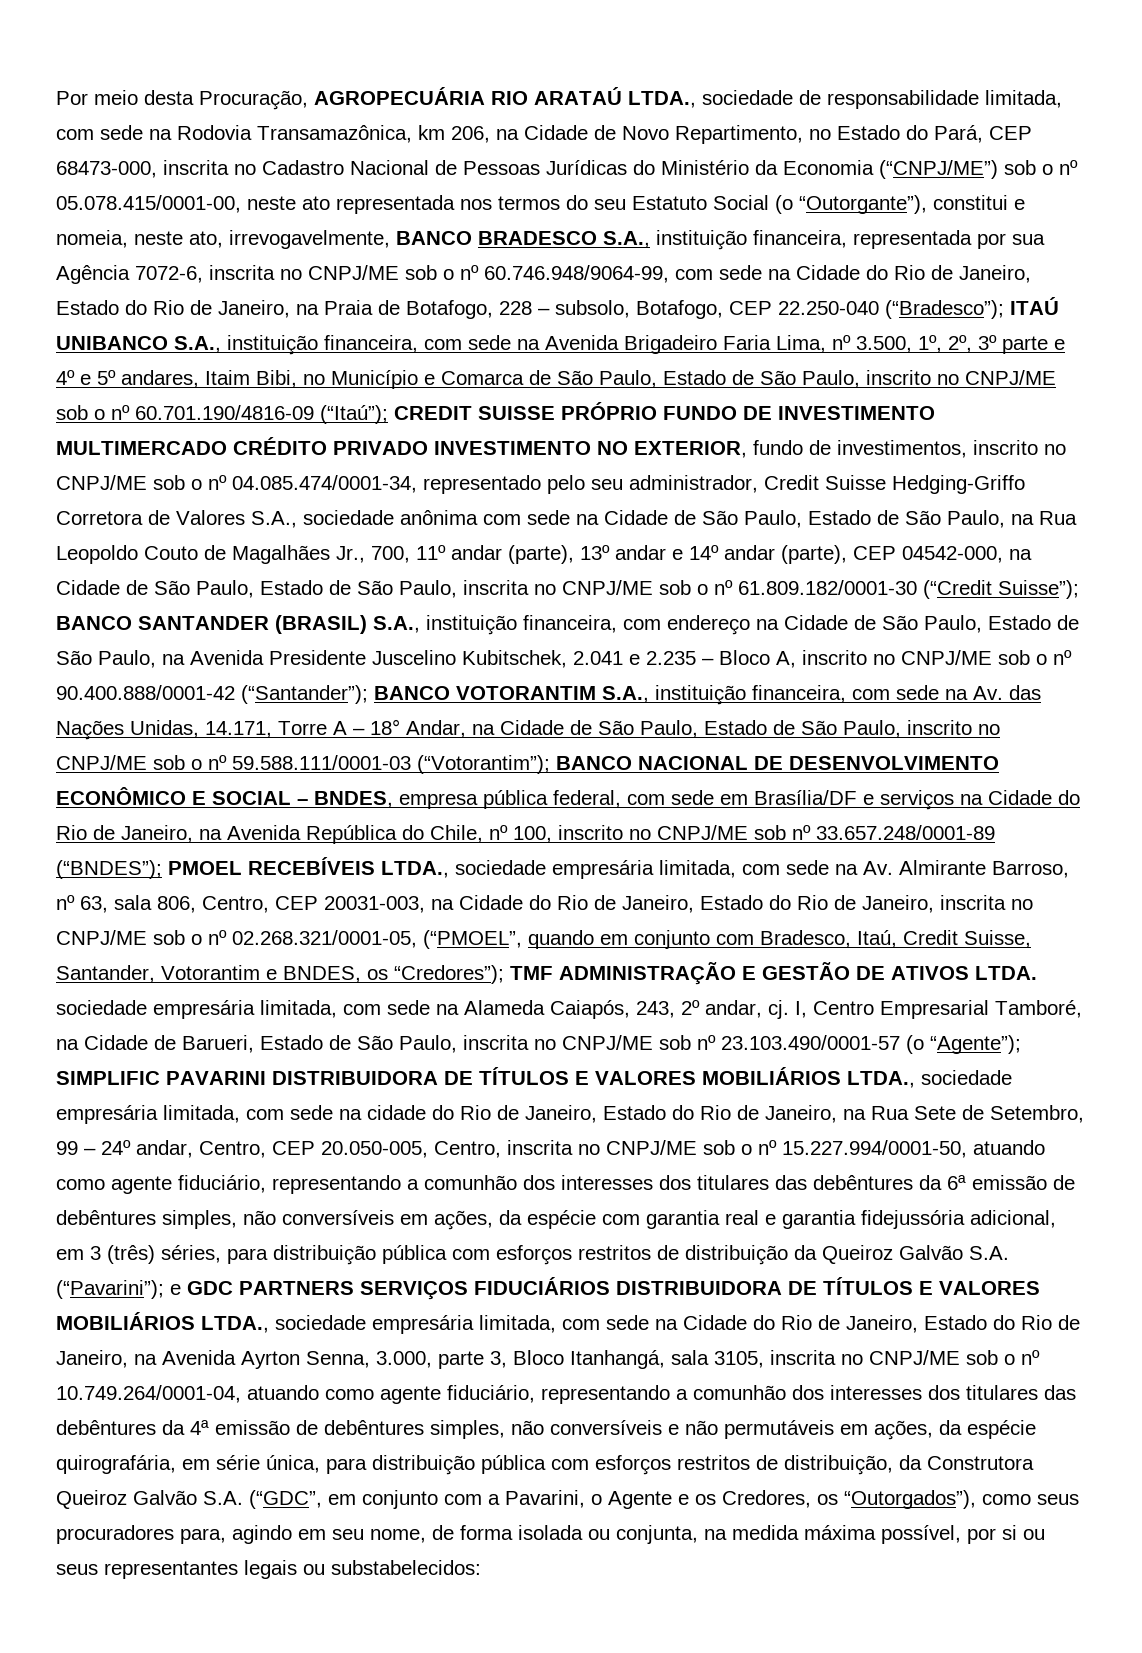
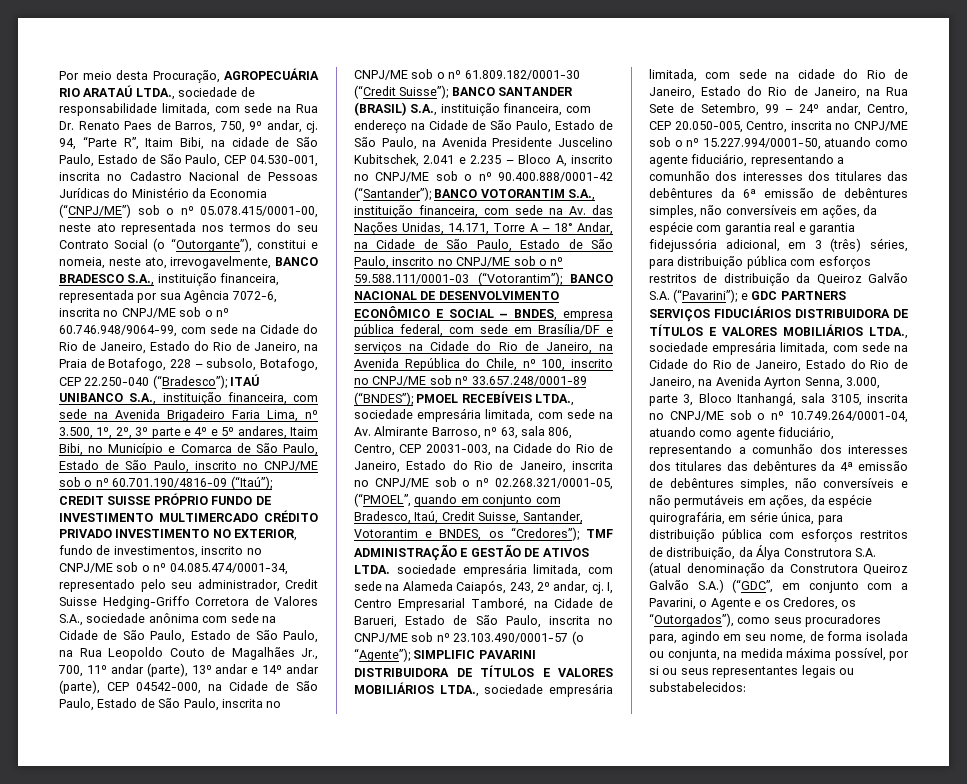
- Por meio desta Procuração, AGROPECUÁRIA RIO ARATAÚ LTDA., sociedade de responsabilidade limitada, com sede na Rodovia Transamazônica, km 206, na Cidade de Novo Repartimento, no Estado do Pará, CEP 68473-000, inscrita no Cadastro Nacional de Pessoas Jurídicas do Ministério da Economia (“CNPJ/ME”) sob o nº 05.078.415/0001-00, neste ato representada nos termos do seu Estatuto Social (o “Outorgante”), constitui e nomeia, neste ato, irrevogavelmente, BANCO BRADESCO S.A., instituição financeira, representada por sua Agência 7072-6, inscrita no CNPJ/ME sob o nº 60.746.948/9064-99, com sede na Cidade do Rio de Janeiro, Estado do Rio de Janeiro, na Praia de Botafogo, 228 – subsolo, Botafogo, CEP 22.250-040 (“Bradesco”);
+ Por meio desta Procuração, AGROPECUÁRIA RIO ARATAÚ LTDA., sociedade de responsabilidade limitada, com sede na Rua Dr. Renato Paes de Barros, 750, 9º andar, cj. 94, “Parte R”, Itaim Bibi, na cidade de São Paulo, Estado de São Paulo, CEP 04.530-001, inscrita no Cadastro Nacional de Pessoas Jurídicas do Ministério da Economia (“CNPJ/ME”) sob o nº 05.078.415/0001-00, neste ato representada nos termos do seu Contrato Social (o “Outorgante”), constitui e nomeia, neste ato, irrevogavelmente, BANCO BRADESCO S.A., instituição financeira, representada por sua Agência 7072-6, inscrita no CNPJ/ME sob o nº 60.746.948/9064-99, com sede na Cidade do Rio de Janeiro, Estado do Rio de Janeiro, na Praia de Botafogo, 228 – subsolo, Botafogo, CEP 22.250-040 (“Bradesco”);
- e GDC PARTNERS SERVIÇOS FIDUCIÁRIOS DISTRIBUIDORA DE TÍTULOS E VALORES MOBILIÁRIOS LTDA., sociedade empresária limitada, com sede na Cidade do Rio de Janeiro, Estado do Rio de Janeiro, na Avenida Ayrton Senna, 3.000, parte 3, Bloco Itanhangá, sala 3105, inscrita no CNPJ/ME sob o nº 10.749.264/0001-04, atuando como agente fiduciário, representando a comunhão dos interesses dos titulares das debêntures da 4ª emissão de debêntures simples, não conversíveis e não permutáveis em ações, da espécie quirografária, em série única, para distribuição pública com esforços restritos de distribuição, da Construtora Queiroz Galvão S.A. (“GDC”, em conjunto com a Pavarini, o Agente e os Credores, os “Outorgados”), como seus procuradores para, agindo em seu nome, de forma isolada ou conjunta, na medida máxima possível, por si ou seus representantes legais ou substabelecidos:
+ e GDC PARTNERS SERVIÇOS FIDUCIÁRIOS DISTRIBUIDORA DE TÍTULOS E VALORES MOBILIÁRIOS LTDA., sociedade empresária limitada, com sede na Cidade do Rio de Janeiro, Estado do Rio de Janeiro, na Avenida Ayrton Senna, 3.000, parte 3, Bloco Itanhangá, sala 3105, inscrita no CNPJ/ME sob o nº 10.749.264/0001-04, atuando como agente fiduciário, representando a comunhão dos interesses dos titulares das debêntures da 4ª emissão de debêntures simples, não conversíveis e não permutáveis em ações, da espécie quirografária, em série única, para distribuição pública com esforços restritos de distribuição, da Álya Construtora S.A. (atual denominação da Construtora Queiroz Galvão S.A.) (“GDC”, em conjunto com a Pavarini, o Agente e os Credores, os “Outorgados”), como seus procuradores para, agindo em seu nome, de forma isolada ou conjunta, na medida máxima possível, por si ou seus representantes legais ou substabelecidos:

